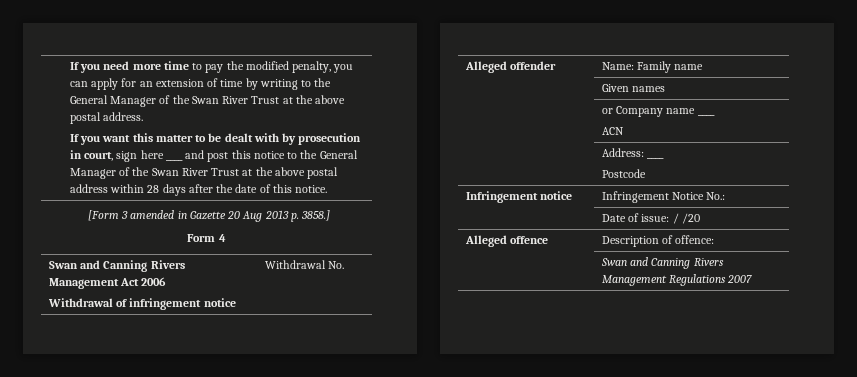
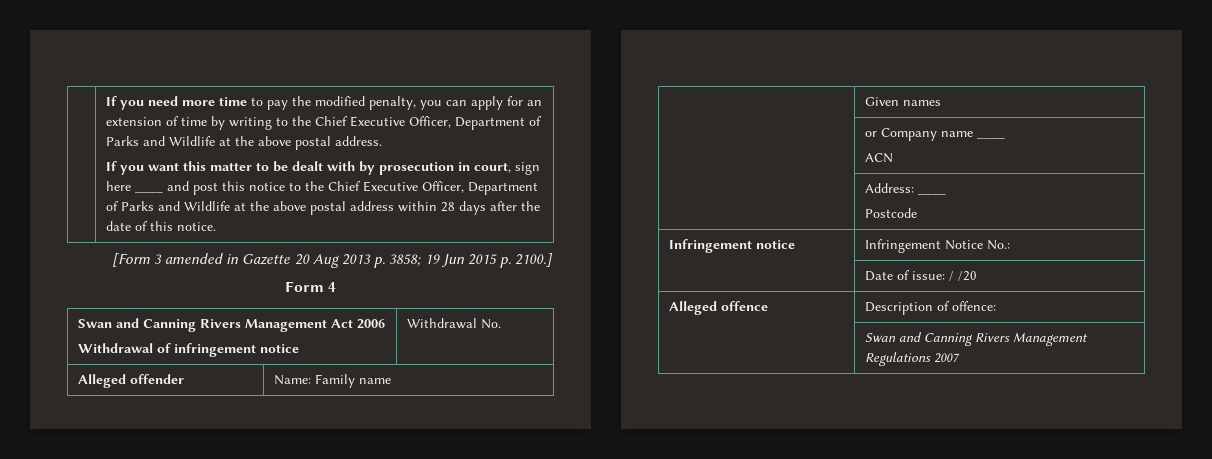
- If you need more time to pay the modified penalty, you can apply for an extension of time by writing to the General Manager of the Swan River Trust at the above postal address.
+ If you need more time to pay the modified penalty, you can apply for an extension of time by writing to the Chief Executive Officer, Department of Parks and Wildlife at the above postal address.
- If you want this matter to be dealt with by prosecution in court, sign here ____ and post this notice to the General Manager of the Swan River Trust at the above postal address within 28 days after the date of this notice.
+ If you want this matter to be dealt with by prosecution in court, sign here ____ and post this notice to the Chief Executive Officer, Department of Parks and Wildlife at the above postal address within 28 days after the date of this notice.
- [Form 3 amended in Gazette 20 Aug 2013 p. 3858.]
+ [Form 3 amended in Gazette 20 Aug 2013 p. 3858; 19 Jun 2015 p. 2100.]

